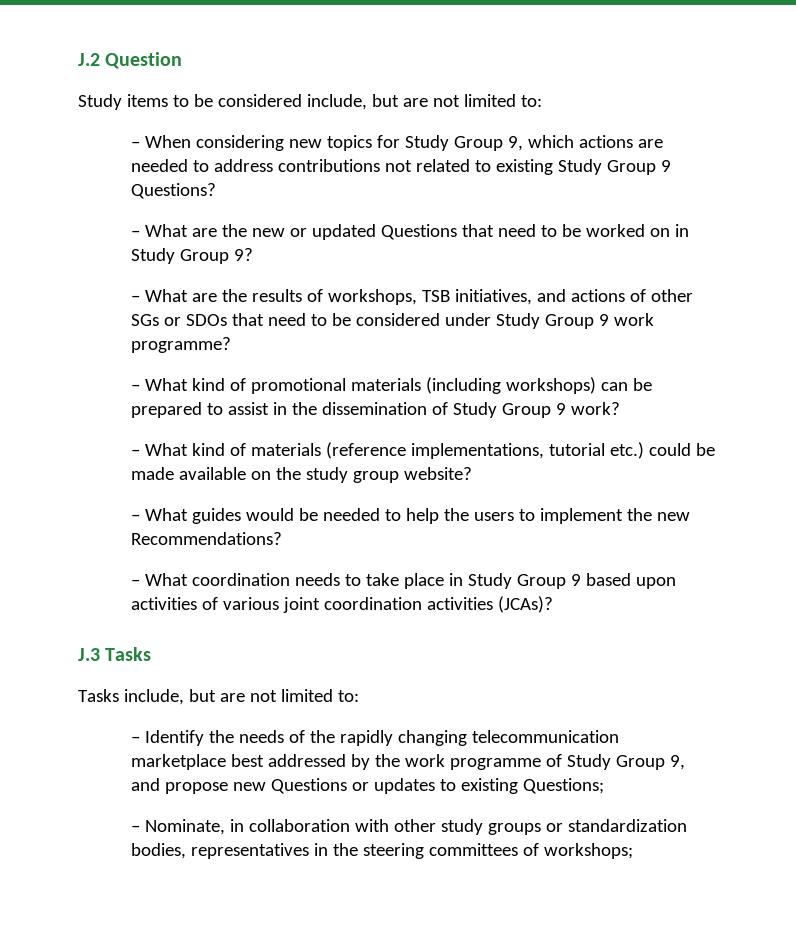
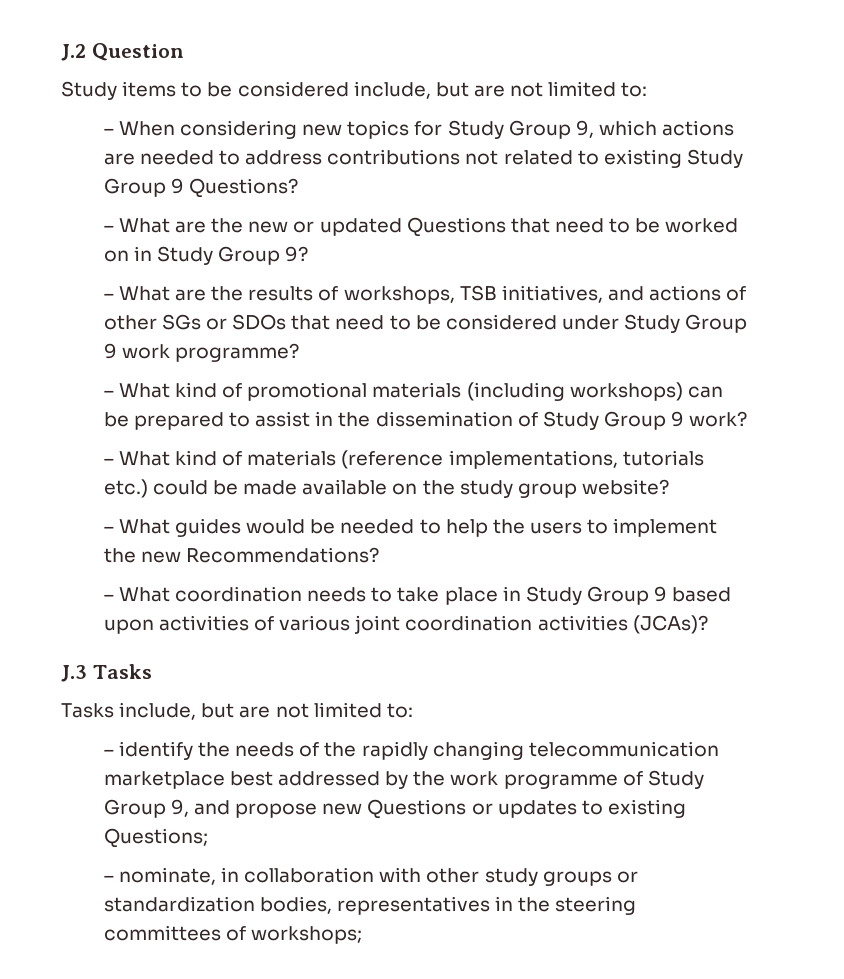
- – What kind of materials (reference implementations, tutorial etc.) could be made available on the study group website?
+ – What kind of materials (reference implementations, tutorials etc.) could be made available on the study group website?
- – Identify the needs of the rapidly changing telecommunication marketplace best addressed by the work programme of Study Group 9, and propose new Questions or updates to existing Questions;
+ – identify the needs of the rapidly changing telecommunication marketplace best addressed by the work programme of Study Group 9, and propose new Questions or updates to existing Questions;
- – Nominate, in collaboration with other study groups or standardization bodies, representatives in the steering committees of workshops;
+ – nominate, in collaboration with other study groups or standardization bodies, representatives in the steering committees of workshops;

